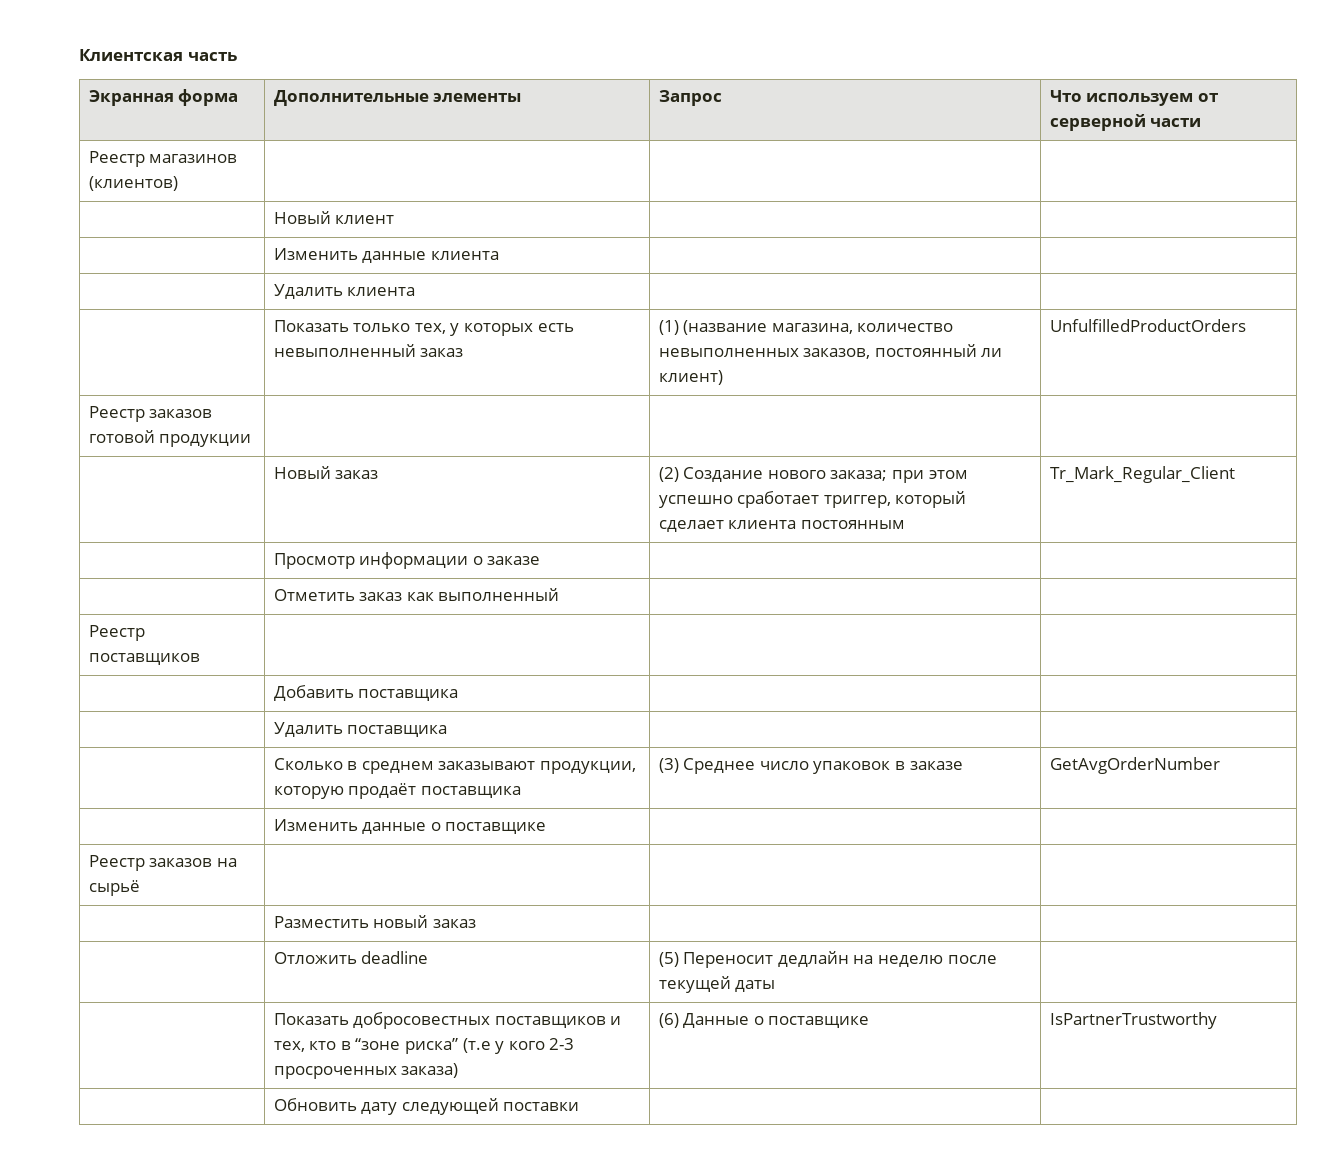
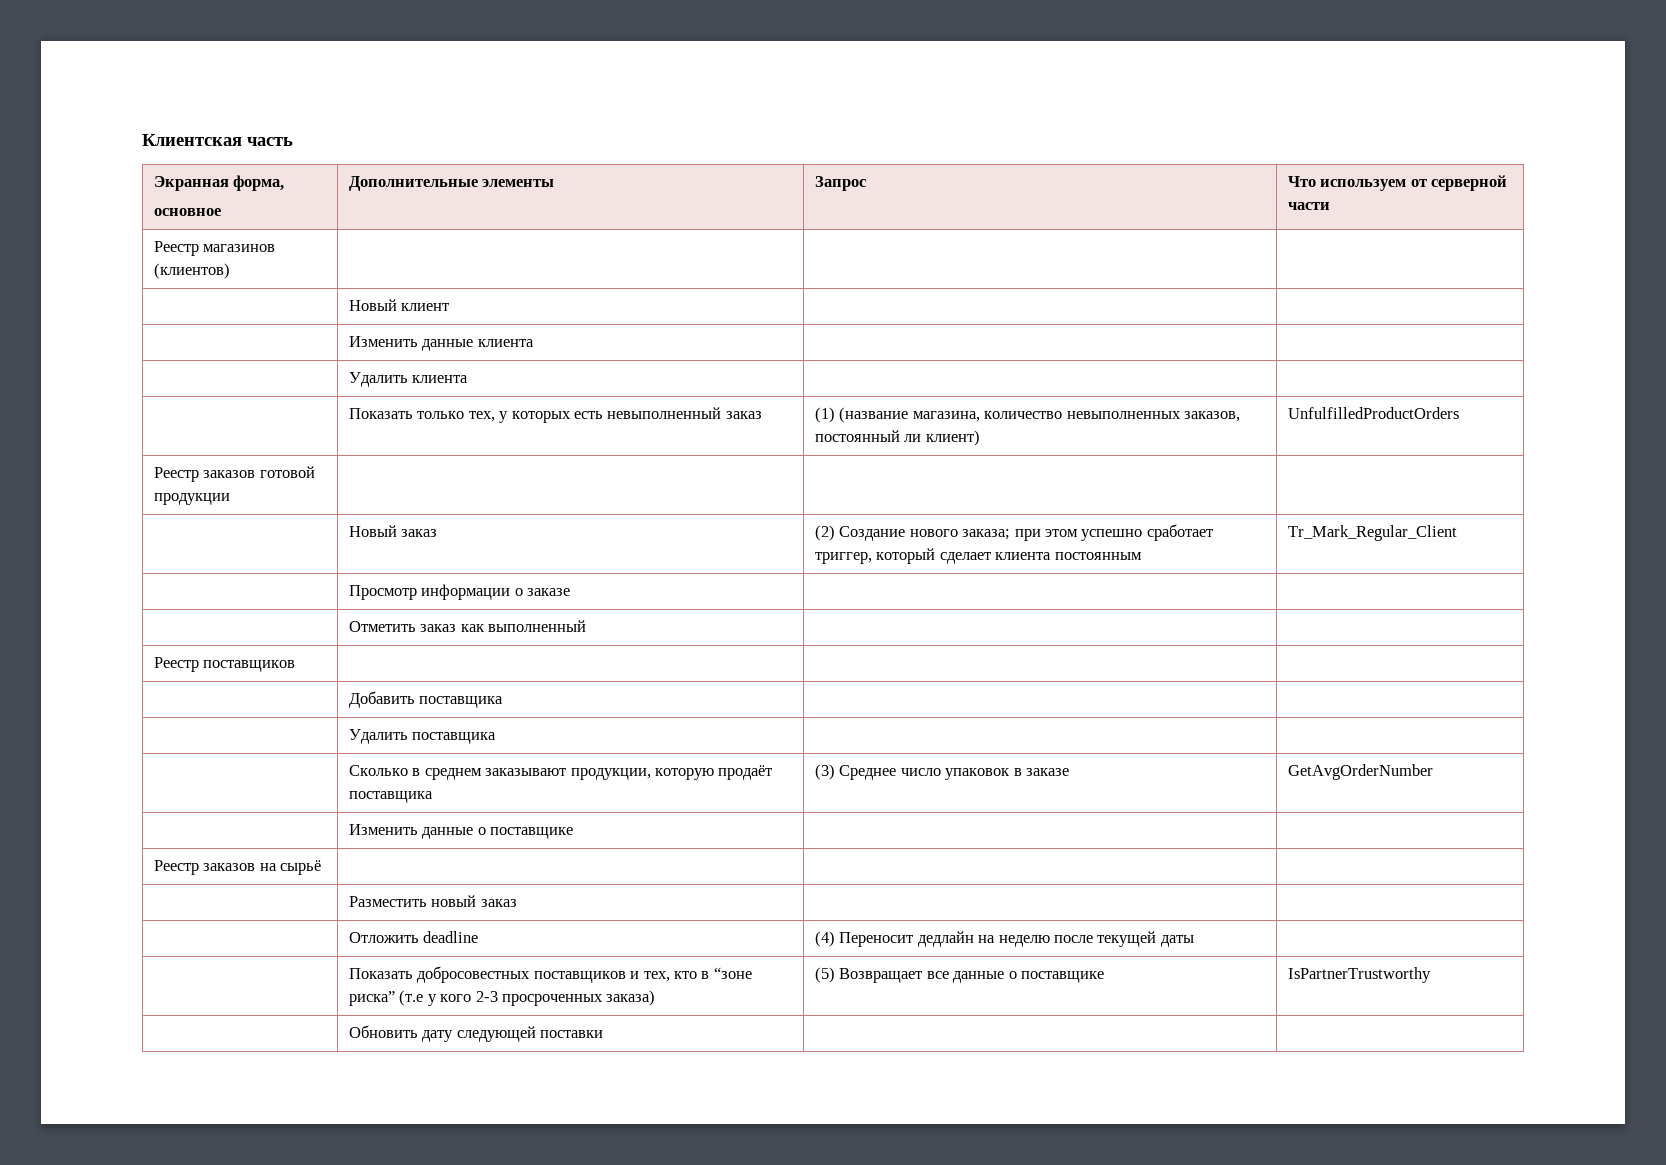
- Экранная форма | Дополнительные элементы | Запрос | Что используем от серверной части
+ Экранная форма,
+ основное | Дополнительные элементы | Запрос | Что используем от серверной части
- | Отложить deadline | (5) Переносит дедлайн на неделю после текущей даты |
+ | Отложить deadline | (4) Переносит дедлайн на неделю после текущей даты |
- | Показать добросовестных поставщиков и тех, кто в “зоне риска” (т.е у кого 2-3 просроченных заказа) | (6) Данные о поставщике | IsPartnerTrustworthy
+ | Показать добросовестных поставщиков и тех, кто в “зоне риска” (т.е у кого 2-3 просроченных заказа) | (5) Возвращает все данные о поставщике | IsPartnerTrustworthy

